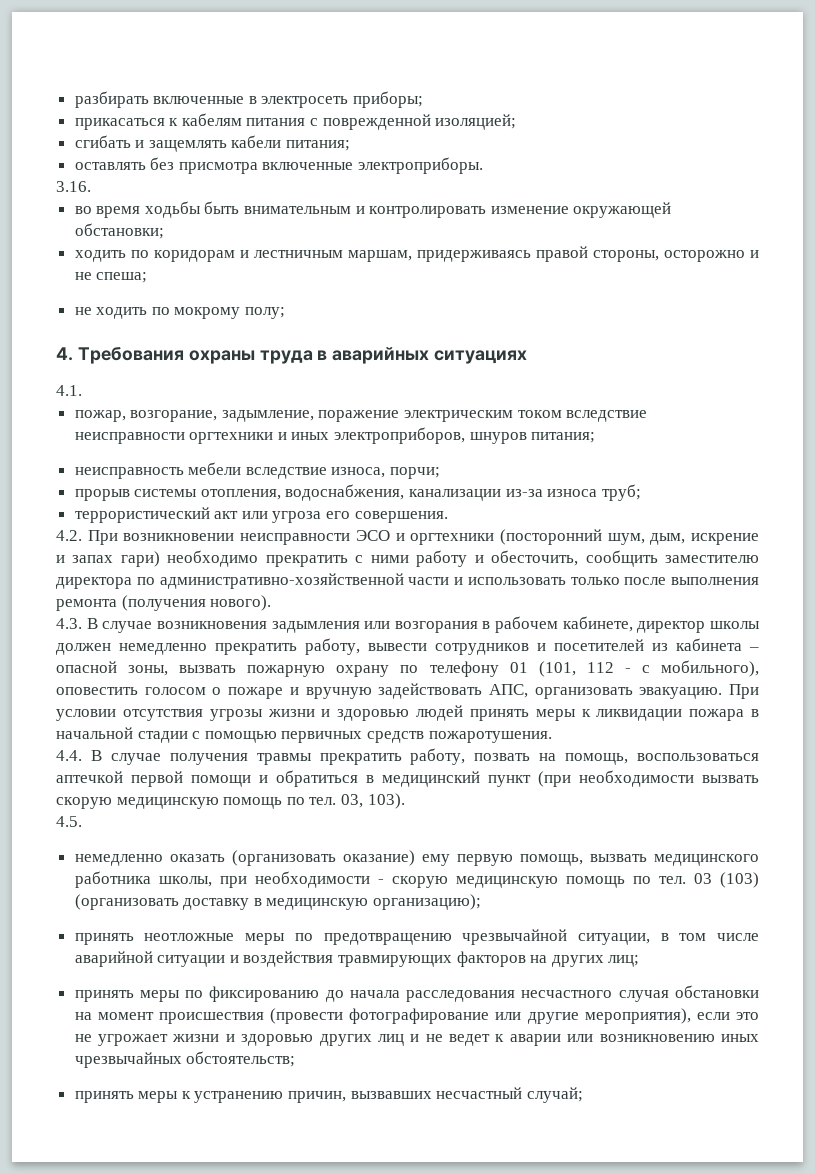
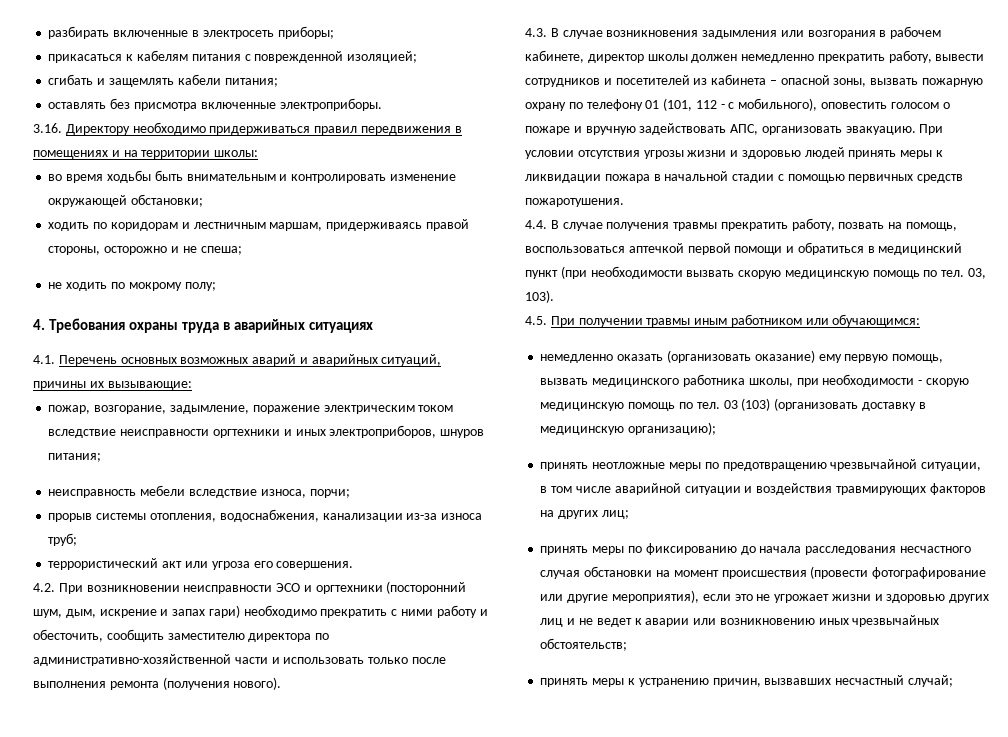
- 3.16.
+ 3.16. Директору необходимо придерживаться правил передвижения в помещениях и на территории школы:
- 4.1.
+ 4.1. Перечень основных возможных аварий и аварийных ситуаций, причины их вызывающие:
- 4.5.
+ 4.5. При получении травмы иным работником или обучающимся:

